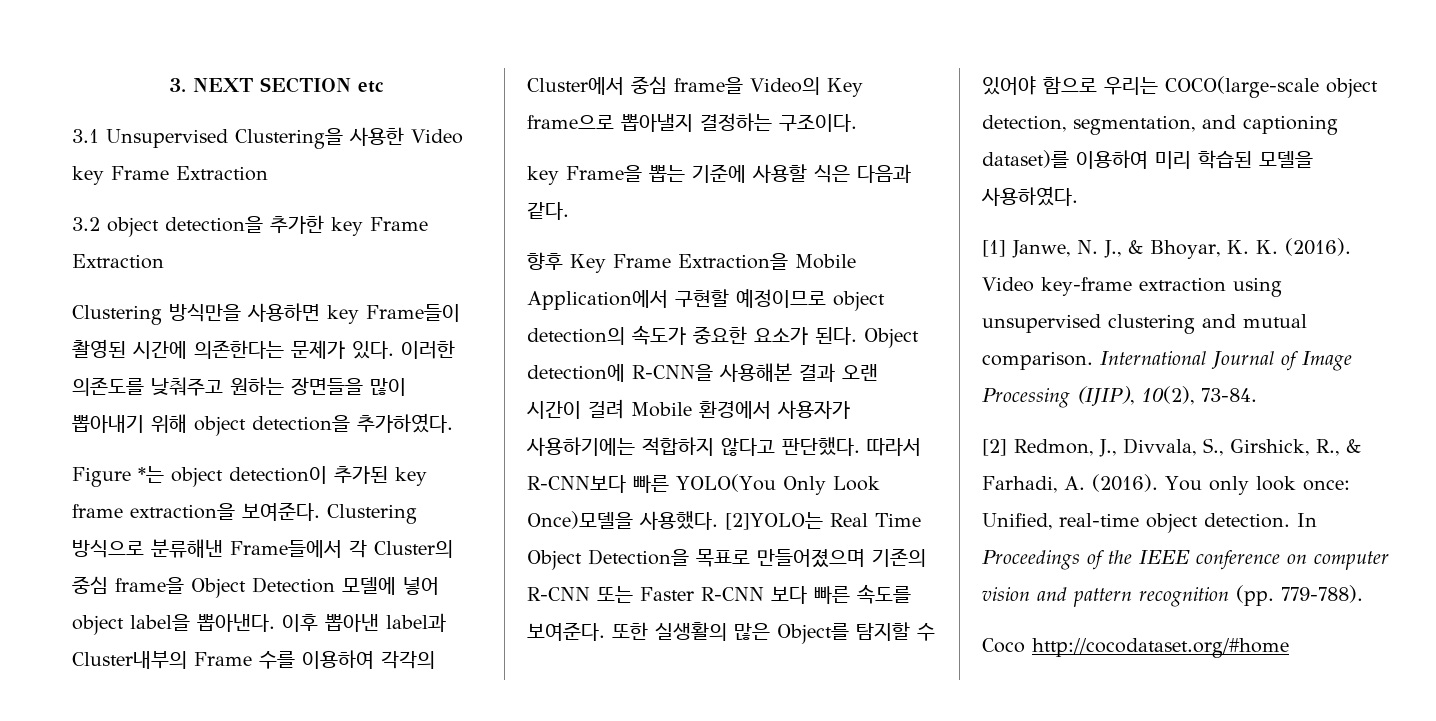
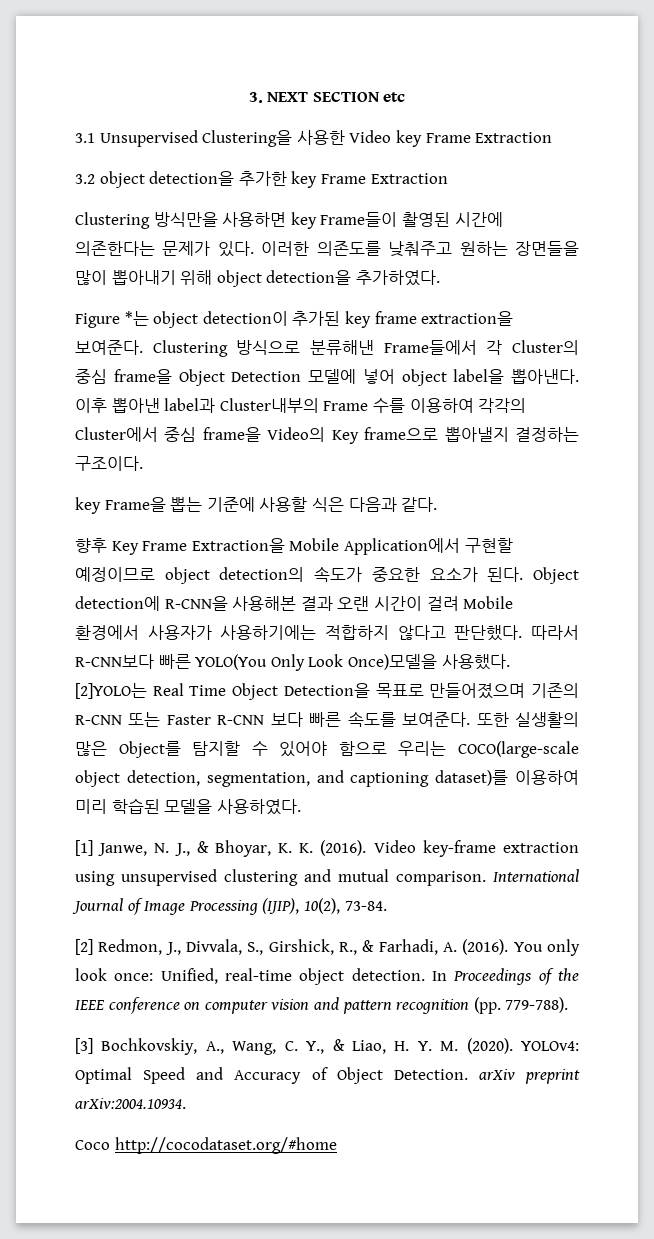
+ [3] Bochkovskiy, A., Wang, C. Y., & Liao, H. Y. M. (2020). YOLOv4: Optimal Speed and Accuracy of Object Detection. arXiv preprint arXiv:2004.10934.

